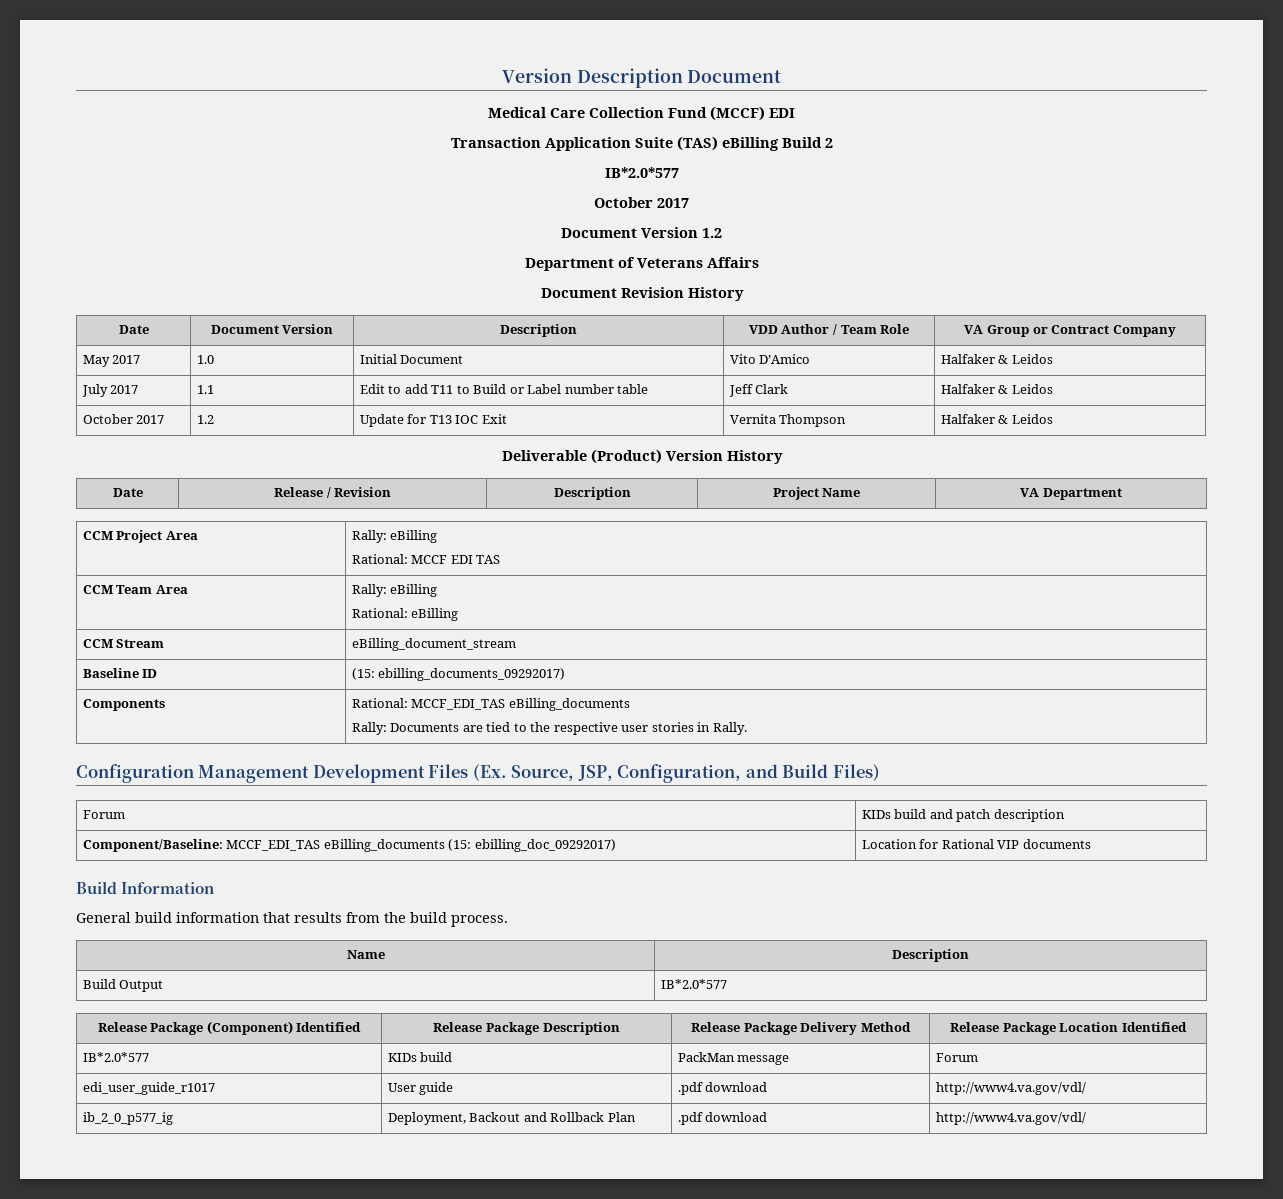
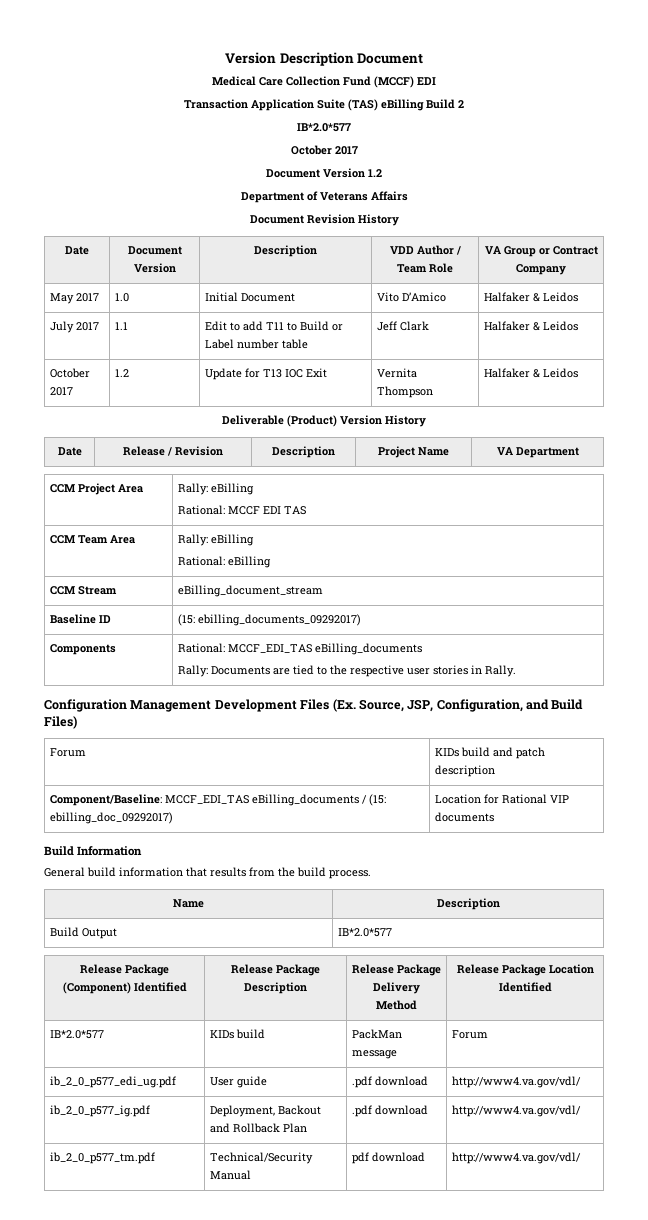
- Component/Baseline: MCCF_EDI_TAS eBilling_documents (15: ebilling_doc_09292017) | Location for Rational VIP documents
+ Component/Baseline: MCCF_EDI_TAS eBilling_documents / (15: ebilling_doc_09292017) | Location for Rational VIP documents
- edi_user_guide_r1017 | User guide | .pdf download | http://www4.va.gov/vdl/
+ ib_2_0_p577_edi_ug.pdf | User guide | .pdf download | http://www4.va.gov/vdl/
- ib_2_0_p577_ig | Deployment, Backout and Rollback Plan | .pdf download | http://www4.va.gov/vdl/
+ ib_2_0_p577_ig.pdf | Deployment, Backout and Rollback Plan | .pdf download | http://www4.va.gov/vdl/
+ ib_2_0_p577_tm.pdf | Technical/Security Manual | pdf download | http://www4.va.gov/vdl/

